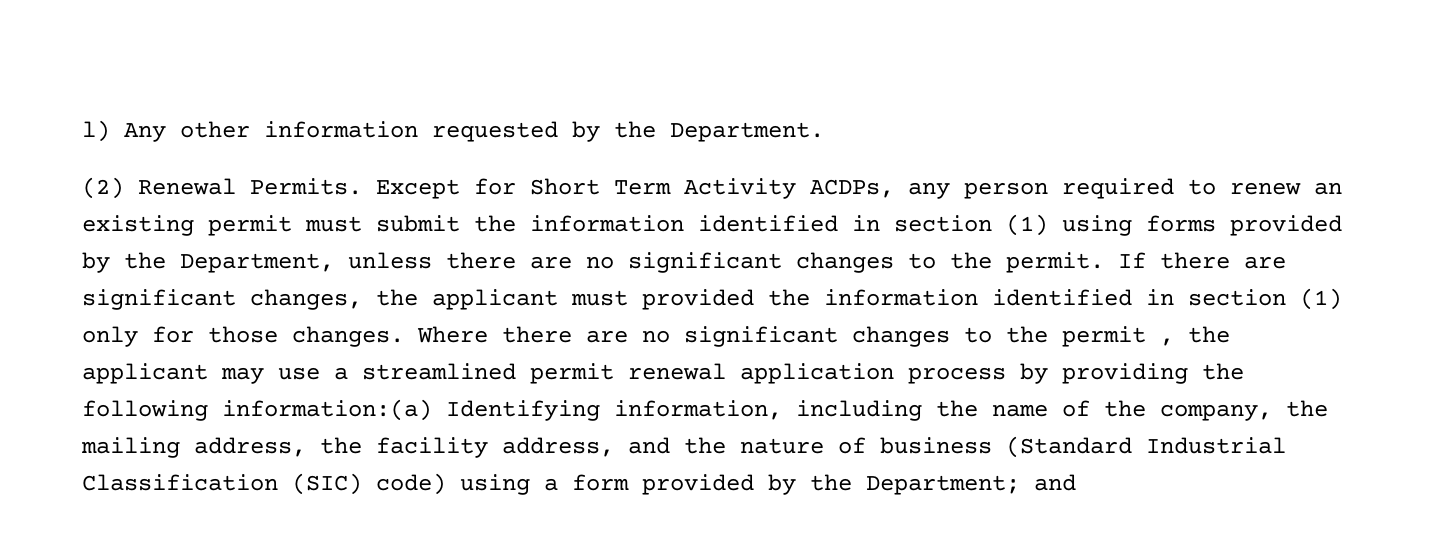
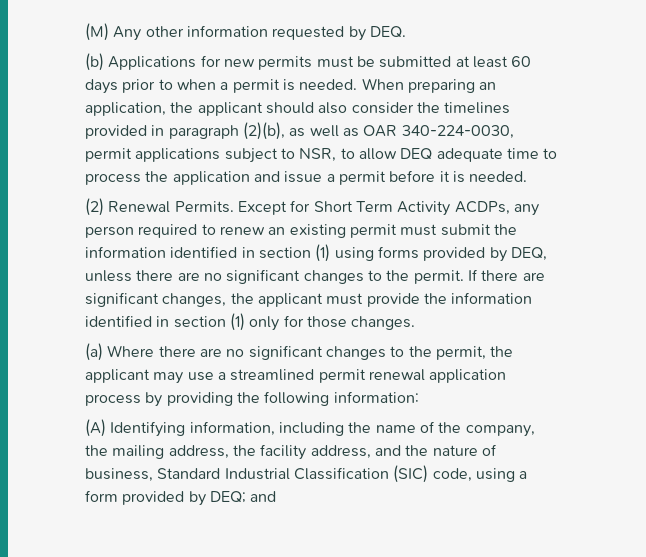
- l) Any other information requested by the Department.
+ (M) Any other information requested by DEQ.
+ (b) Applications for new permits must be submitted at least 60 days prior to when a permit is needed. When preparing an application, the applicant should also consider the timelines provided in paragraph (2)(b), as well as OAR 340-224-0030, permit applications subject to NSR, to allow DEQ adequate time to process the application and issue a permit before it is needed.
- Except for Short Term Activity ACDPs, any person required to renew an existing permit must submit the information identified in section (1) using forms provided by the Department, unless there are no significant changes to the permit.
+ Except for Short Term Activity ACDPs, any person required to renew an existing permit must submit the information identified in section (1) using forms provided by DEQ, unless there are no significant changes to the permit.
- If there are significant changes, the applicant must provided the information identified in section (1) only for those changes. Where there are no significant changes to the permit , the applicant may use a streamlined permit renewal application process by providing the following information:(a) Identifying information, including the name of the company, the mailing address, the facility address, and the nature of business (Standard Industrial Classification (SIC) code) using a form provided by the Department;
+ If there are significant changes, the applicant must provide the information identified in section (1) only for those changes.
+ (a) Where there are no significant changes to the permit, the applicant may use a streamlined permit renewal application process by providing the following information:
+ (A) Identifying information, including the name of the company, the mailing address, the facility address, and the nature of business, Standard Industrial Classification (SIC) code, using a form provided by DEQ;

